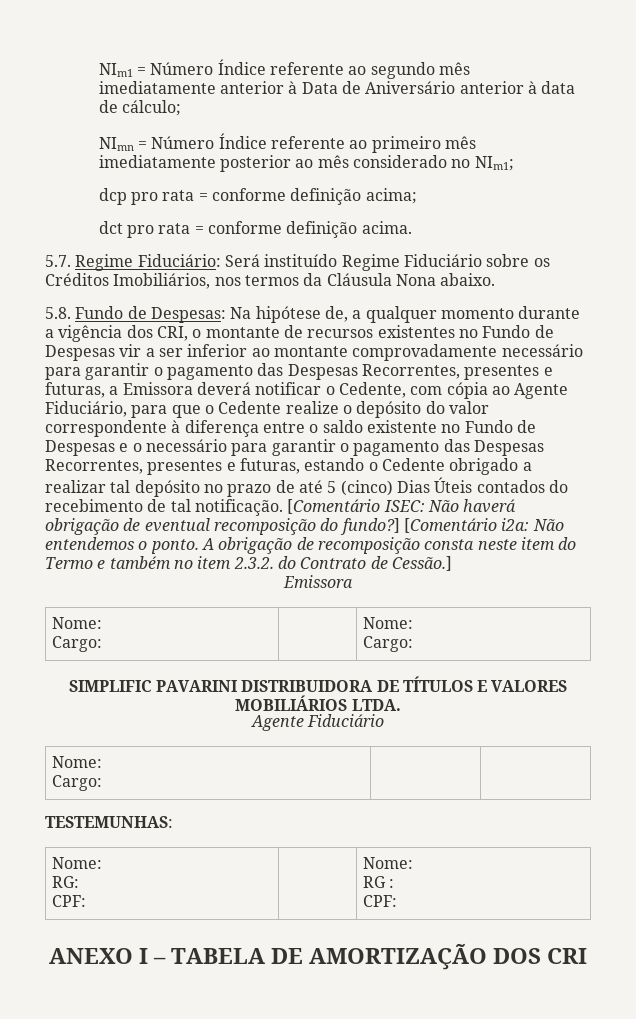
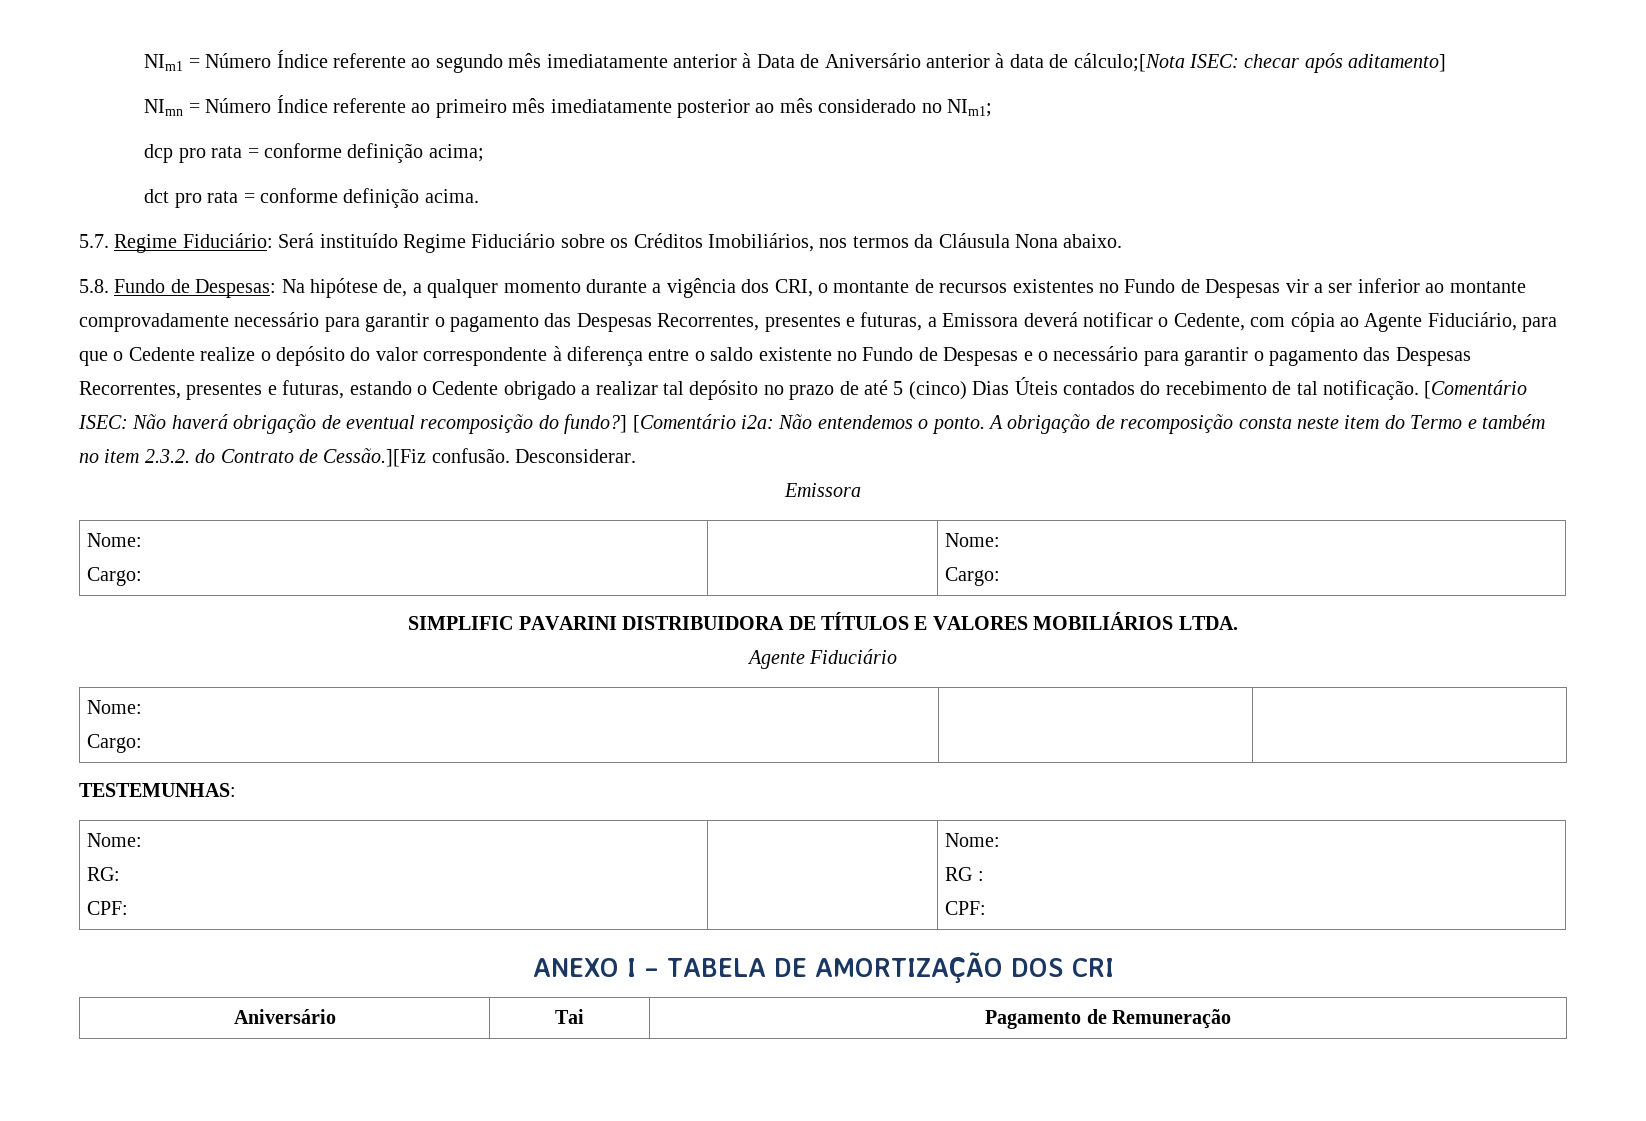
- NIm1 = Número Índice referente ao segundo mês imediatamente anterior à Data de Aniversário anterior à data de cálculo;
+ NIm1 = Número Índice referente ao segundo mês imediatamente anterior à Data de Aniversário anterior à data de cálculo;[Nota ISEC: checar após aditamento]
- A obrigação de recomposição consta neste item do Termo e também no item 2.3.2. do Contrato de Cessão.]
+ A obrigação de recomposição consta neste item do Termo e também no item 2.3.2. do Contrato de Cessão.][Fiz confusão. Desconsiderar.
+ Aniversário | Tai | Pagamento de Remuneração

